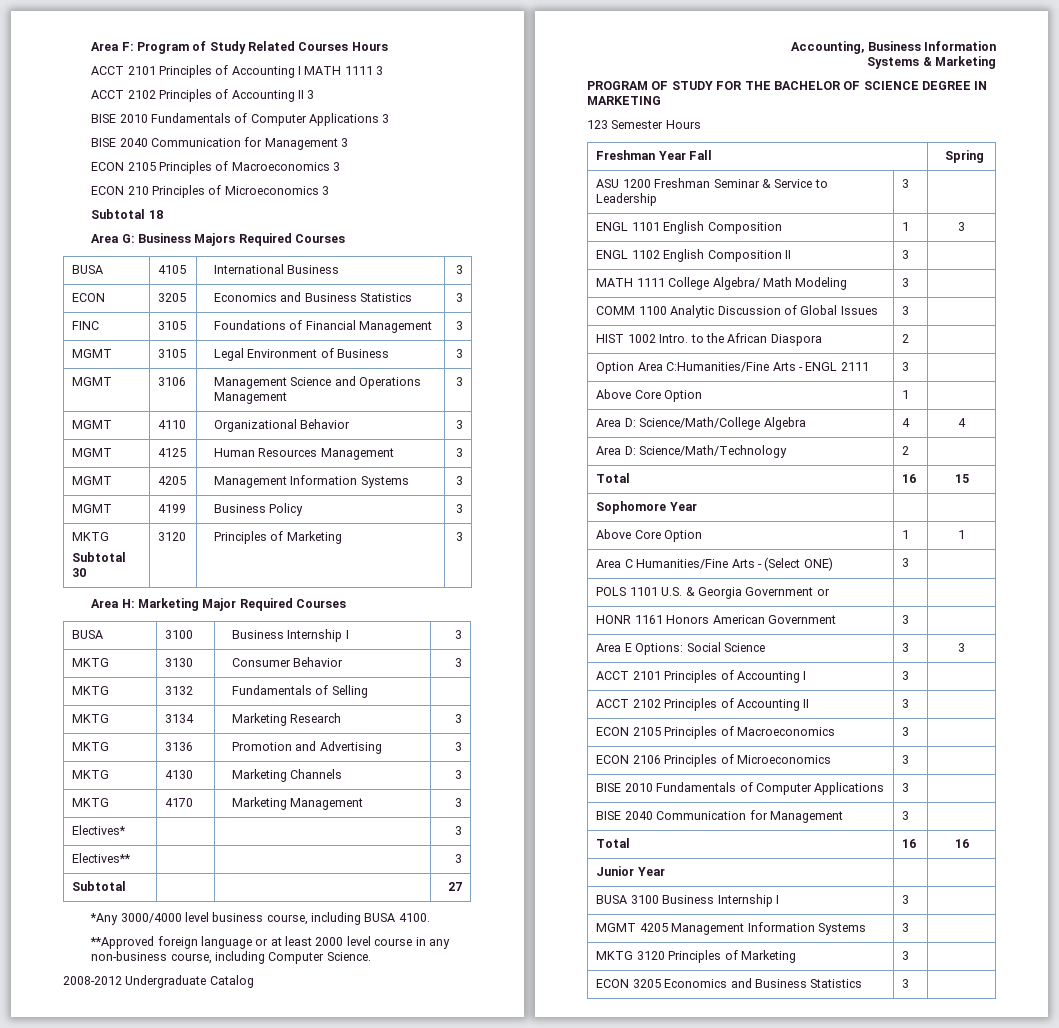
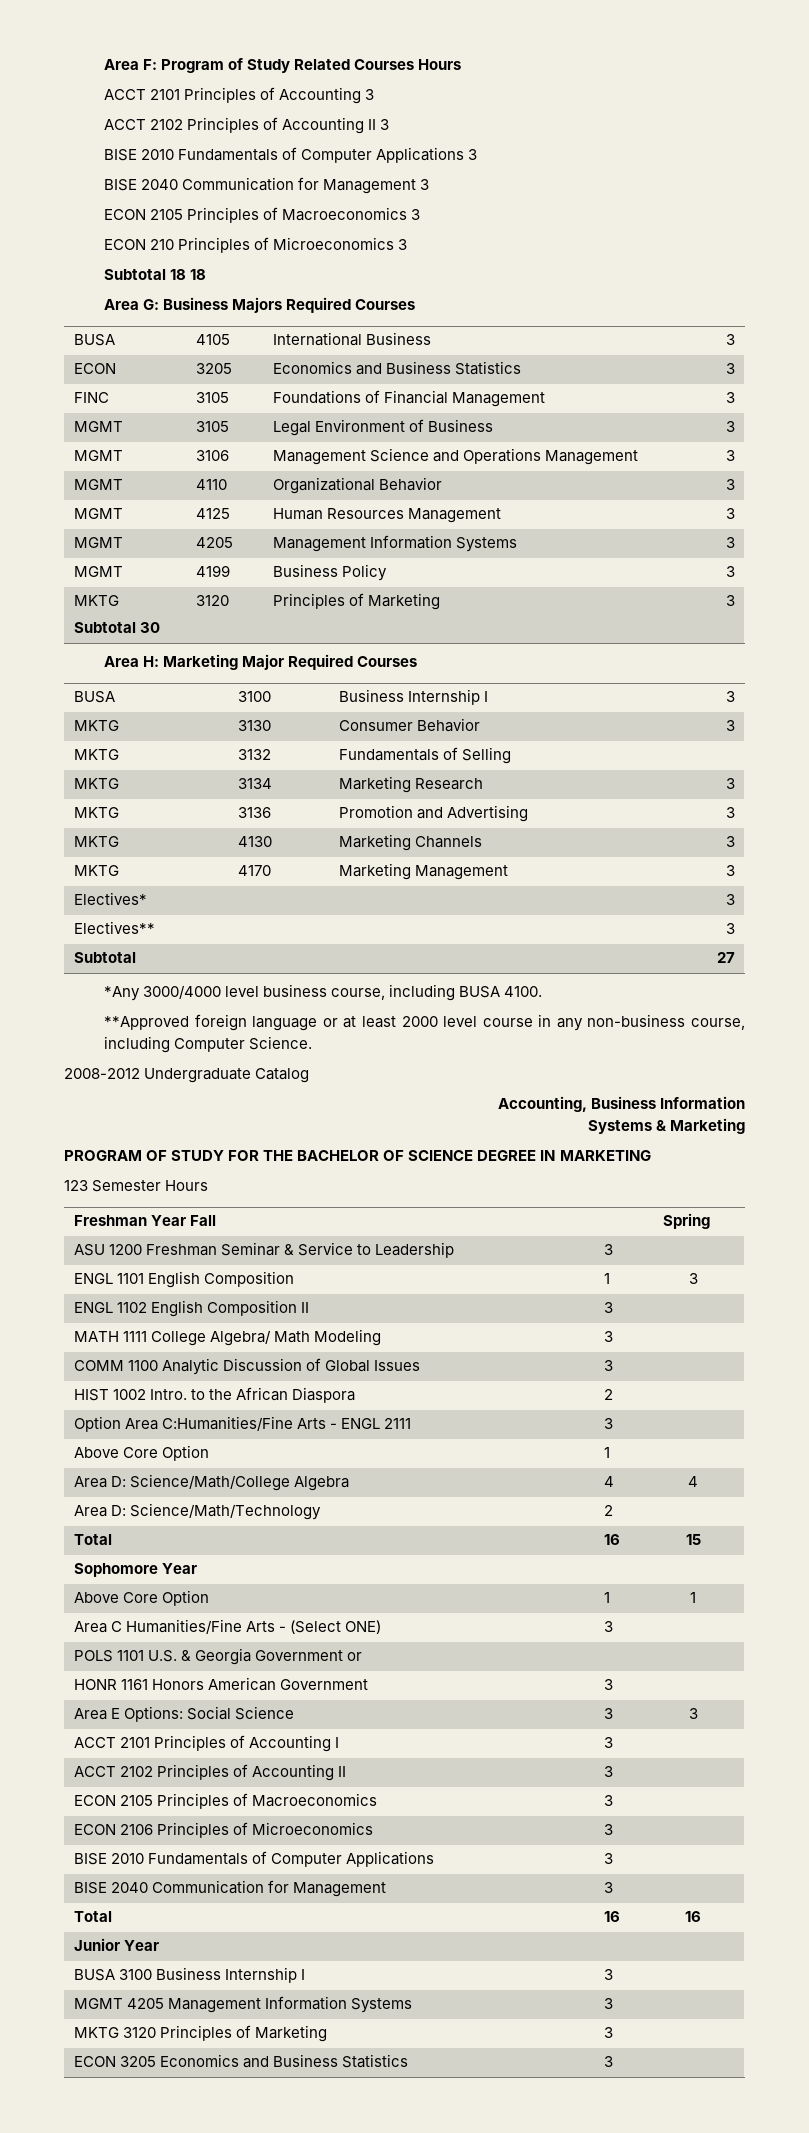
- ACCT 2101 Principles of Accounting I MATH 1111 3
+ ACCT 2101 Principles of Accounting 3
- Subtotal 18
+ Subtotal 18 18

